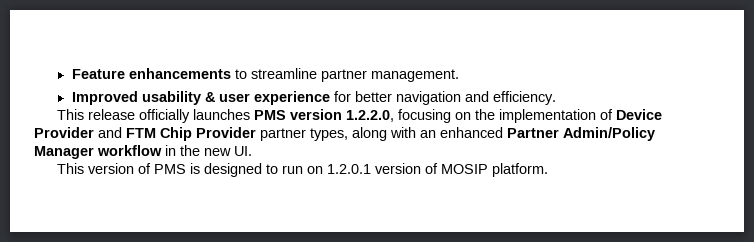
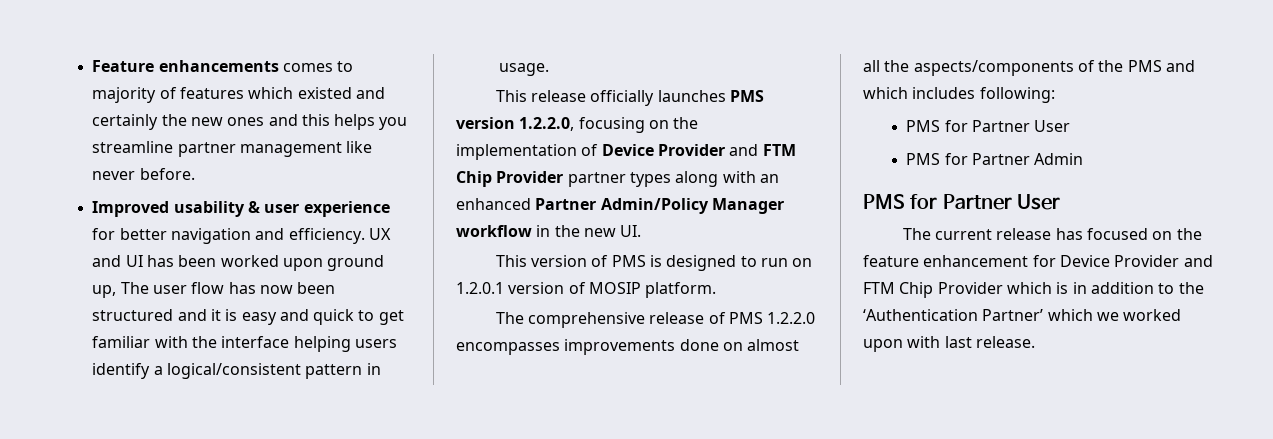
- Feature enhancements to streamline partner management.
+ Feature enhancements comes to majority of features which existed and certainly the new ones and this helps you streamline partner management like never before.
+ UX and UI has been worked upon ground up, The user flow has now been structured and it is easy and quick to get familiar with the interface helping users identify a logical/consistent pattern in usage.
- This release officially launches PMS version 1.2.2.0, focusing on the implementation of Device Provider and FTM Chip Provider partner types, along with an enhanced Partner Admin/Policy Manager workflow in the new UI.
+ This release officially launches PMS version 1.2.2.0, focusing on the implementation of Device Provider and FTM Chip Provider partner types along with an enhanced Partner Admin/Policy Manager workflow in the new UI.
+ The comprehensive release of PMS 1.2.2.0 encompasses improvements done on almost all the aspects/components of the PMS and which includes following:
+ PMS for Partner User
+ PMS for Partner Admin
+ PMS for Partner User
+ The current release has focused on the feature enhancement for Device Provider and FTM Chip Provider which is in addition to the ‘Authentication Partner’ which we worked upon with last release.

